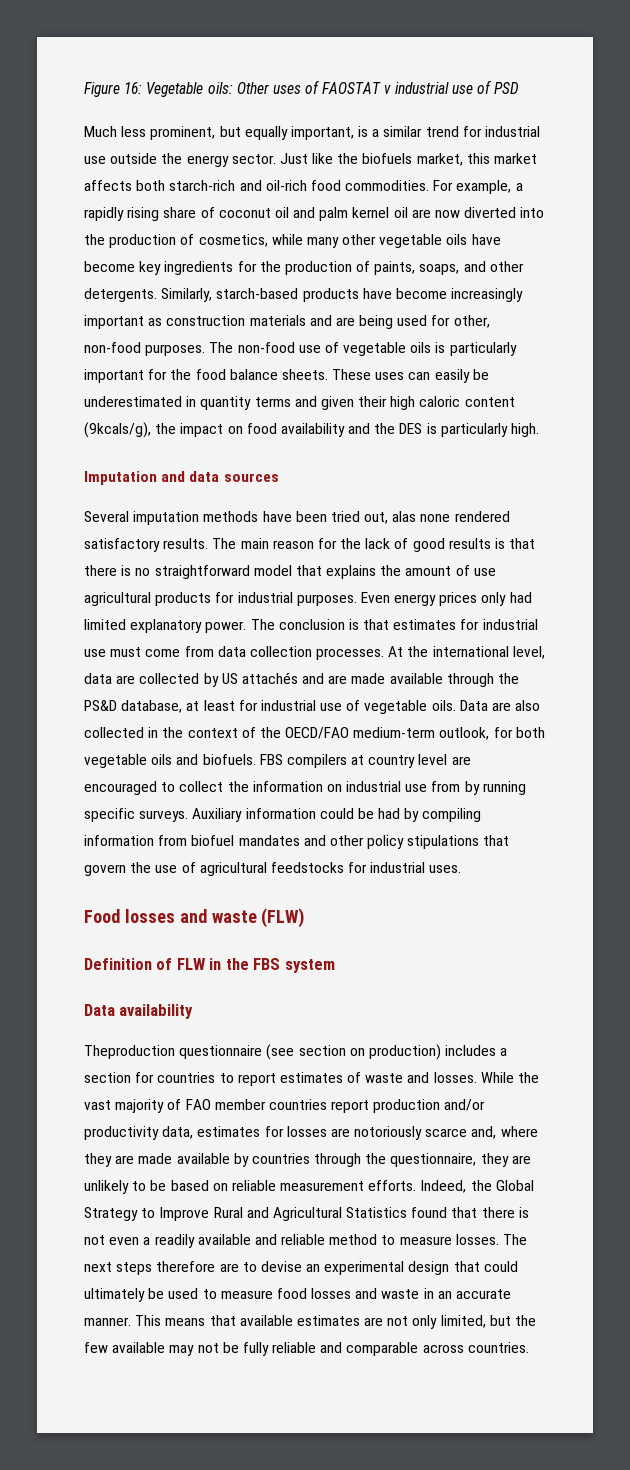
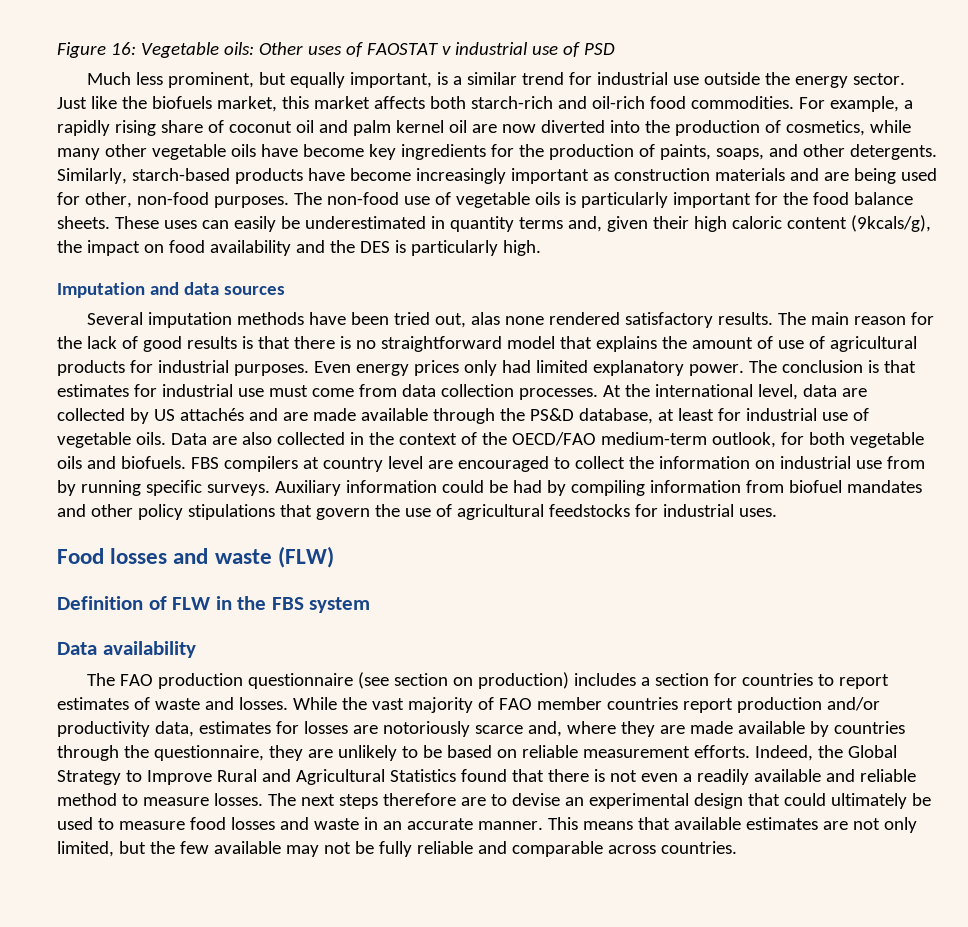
- These uses can easily be underestimated in quantity terms and given their high caloric content (9kcals/g), the impact on food availability and the DES is particularly high.
+ These uses can easily be underestimated in quantity terms and, given their high caloric content (9kcals/g), the impact on food availability and the DES is particularly high.
- The main reason for the lack of good results is that there is no straightforward model that explains the amount of use agricultural products for industrial purposes.
+ The main reason for the lack of good results is that there is no straightforward model that explains the amount of use of agricultural products for industrial purposes.
- Theproduction questionnaire (see section on production) includes a section for countries to report estimates of waste and losses.
+ The FAO production questionnaire (see section on production) includes a section for countries to report estimates of waste and losses.

